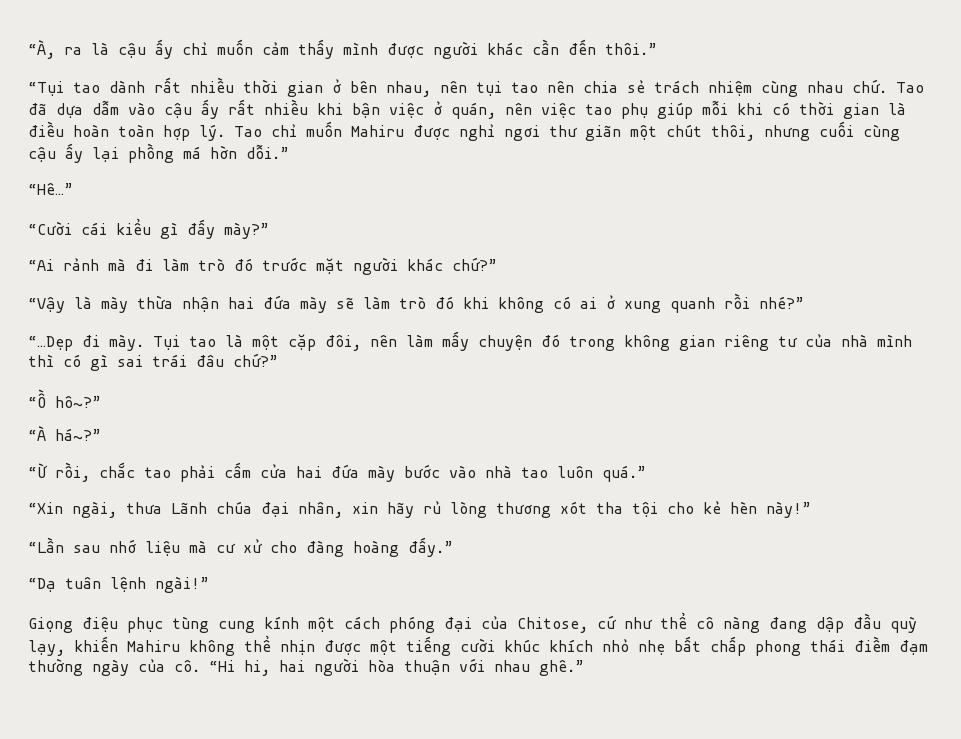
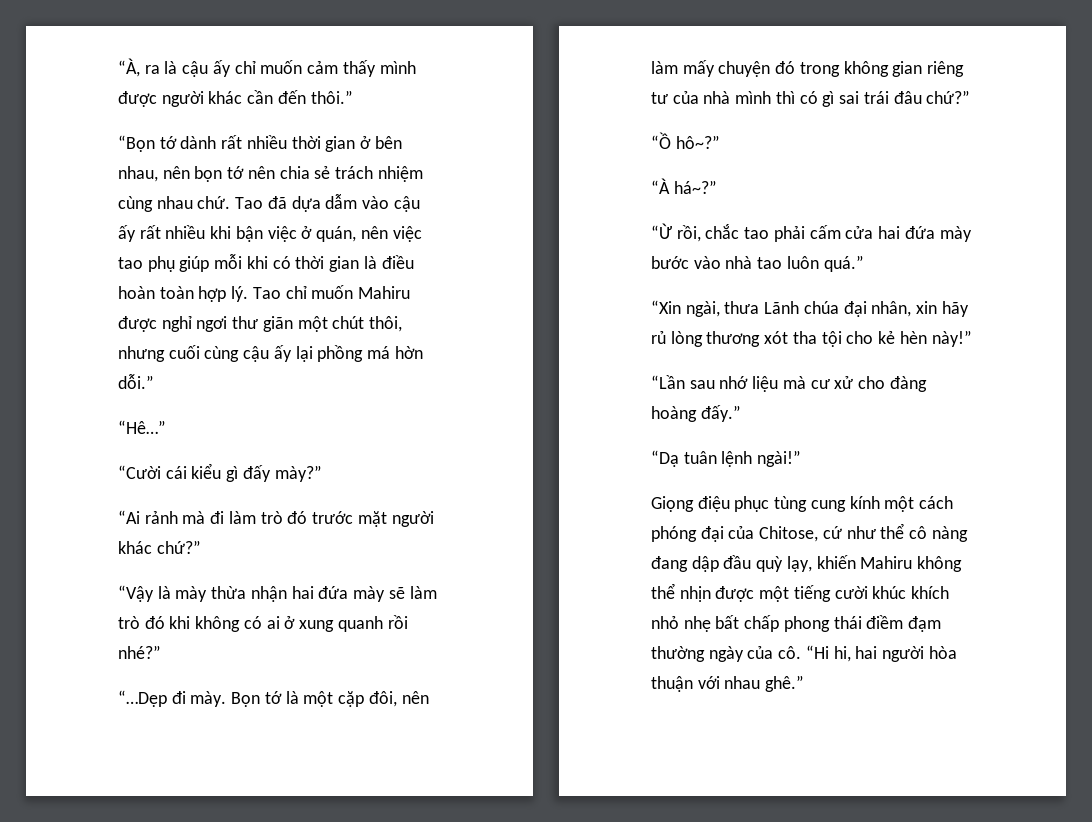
- “Tụi tao dành rất nhiều thời gian ở bên nhau, nên tụi tao nên chia sẻ trách nhiệm cùng nhau chứ.
+ “Bọn tớ dành rất nhiều thời gian ở bên nhau, nên bọn tớ nên chia sẻ trách nhiệm cùng nhau chứ.
- Tụi tao là một cặp đôi, nên làm mấy chuyện đó trong không gian riêng tư của nhà mình thì có gì sai trái đâu chứ?”
+ Bọn tớ là một cặp đôi, nên làm mấy chuyện đó trong không gian riêng tư của nhà mình thì có gì sai trái đâu chứ?”

